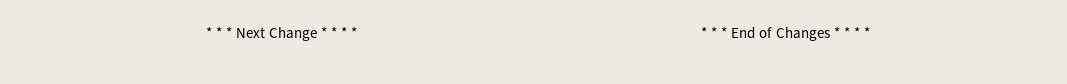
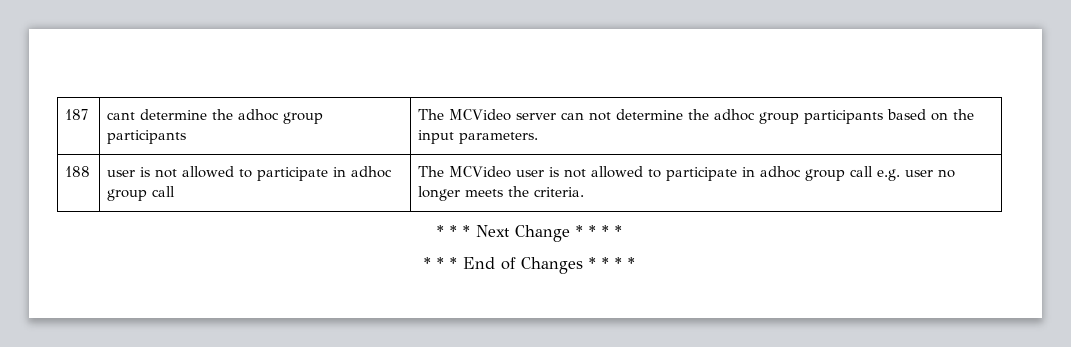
+ 187 | cant determine the adhoc group participants | The MCVideo server can not determine the adhoc group participants based on the input parameters.
+ 188 | user is not allowed to participate in adhoc group call | The MCVideo user is not allowed to participate in adhoc group call e.g. user no longer meets the criteria.

